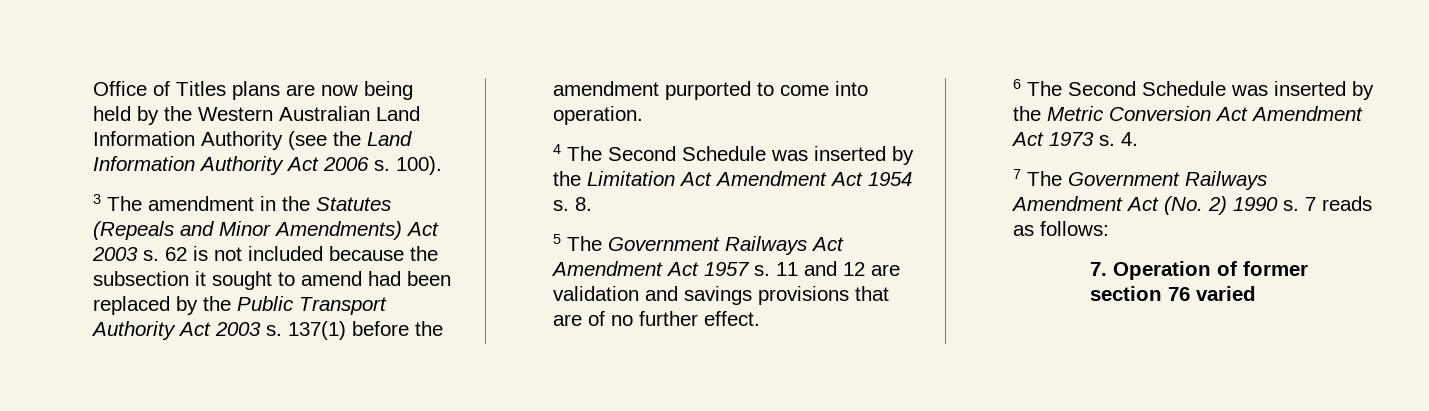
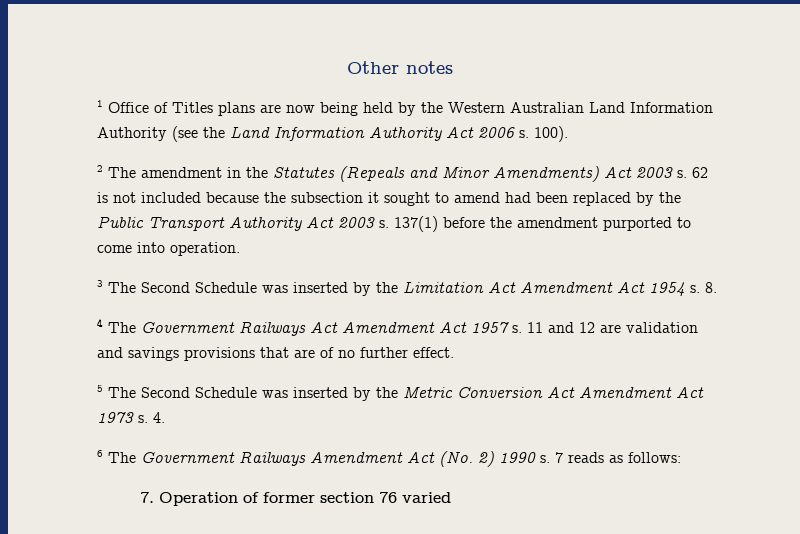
- Office of Titles plans are now being held by the Western Australian Land Information Authority (see the Land Information Authority Act 2006 s.
+ Other notes
+ 1 Office of Titles plans are now being held by the Western Australian Land Information Authority (see the Land Information Authority Act 2006 s.
- 3 The amendment in the Statutes (Repeals and Minor Amendments) Act 2003 s.
+ 2 The amendment in the Statutes (Repeals and Minor Amendments) Act 2003 s.
- 4 The Second Schedule was inserted by the Limitation Act Amendment Act 1954 s.
+ 3 The Second Schedule was inserted by the Limitation Act Amendment Act 1954 s.
- 5 The Government Railways Act Amendment Act 1957 s.
+ 4 The Government Railways Act Amendment Act 1957 s.
- 6 The Second Schedule was inserted by the Metric Conversion Act Amendment Act 1973 s.
+ 5 The Second Schedule was inserted by the Metric Conversion Act Amendment Act 1973 s.
- 7 The Government Railways Amendment Act (No. 2) 1990 s.
+ 6 The Government Railways Amendment Act (No. 2) 1990 s.

